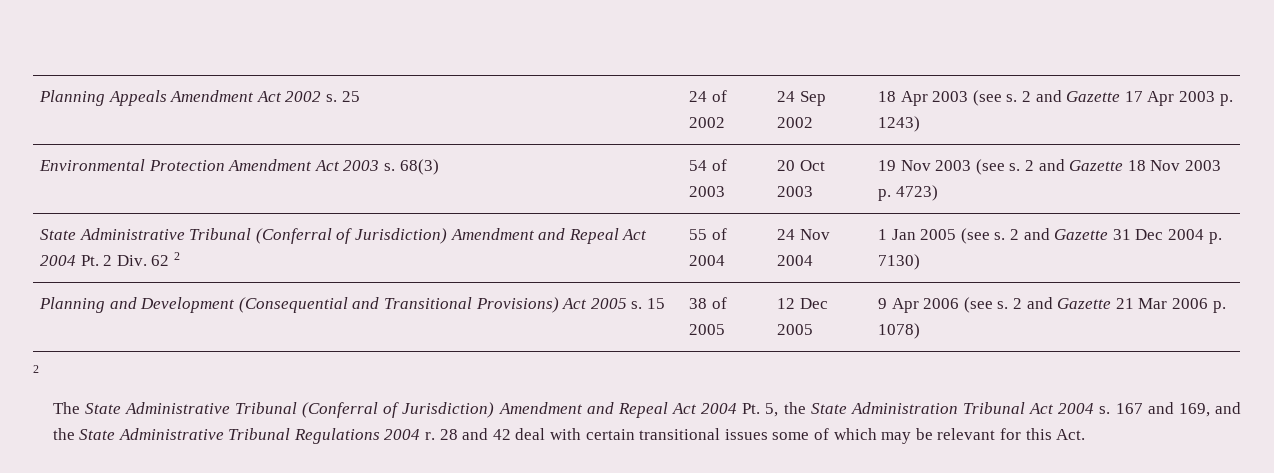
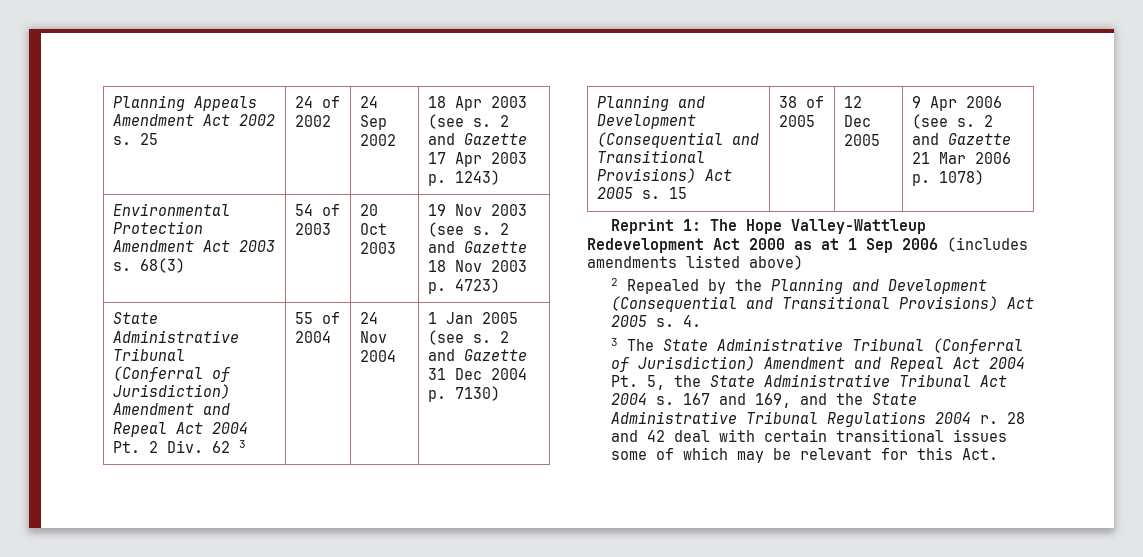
- State Administrative Tribunal (Conferral of Jurisdiction) Amendment and Repeal Act 2004 Pt. 2 Div. 62 2 | 55 of 2004 | 24 Nov 2004 | 1 Jan 2005 (see s. 2 and Gazette 31 Dec 2004 p. 7130)
+ State Administrative Tribunal (Conferral of Jurisdiction) Amendment and Repeal Act 2004 Pt. 2 Div. 62 3 | 55 of 2004 | 24 Nov 2004 | 1 Jan 2005 (see s. 2 and Gazette 31 Dec 2004 p. 7130)
  Planning and Development (Consequential and Transitional Provisions) Act 2005 s. 15 | 38 of 2005 | 12 Dec 2005 | 9 Apr 2006 (see s. 2 and Gazette 21 Mar 2006 p. 1078)
- 2
- The State Administrative Tribunal (Conferral of Jurisdiction) Amendment and Repeal Act 2004 Pt. 5, the State Administration Tribunal Act 2004 s.
+ Reprint 1: The Hope Valley-Wattleup Redevelopment Act 2000 as at 1 Sep 2006 (includes amendments listed above)
+ 2 Repealed by the Planning and Development (Consequential and Transitional Provisions) Act 2005 s. 4.
+ 3 The State Administrative Tribunal (Conferral of Jurisdiction) Amendment and Repeal Act 2004 Pt. 5, the State Administrative Tribunal Act 2004 s.

